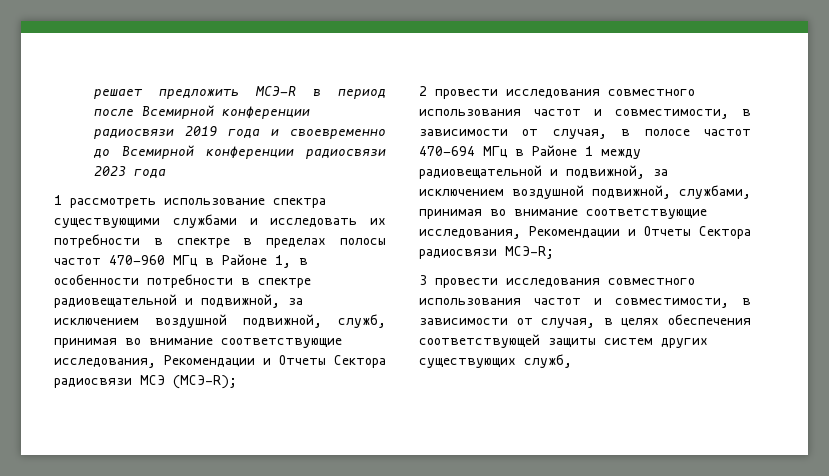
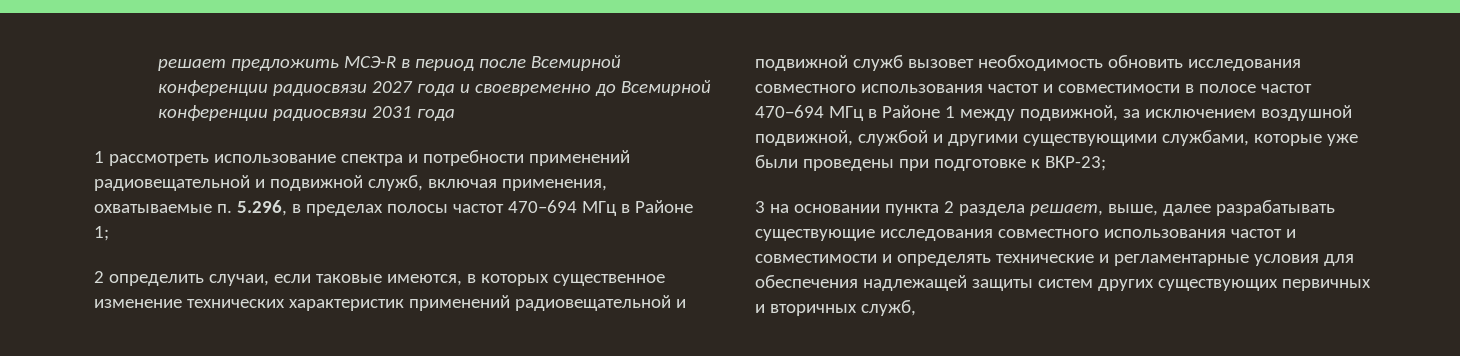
- решает предложить МСЭ-R в период после Всемирной конференции радиосвязи 2019 года и своевременно до Всемирной конференции радиосвязи 2023 года
+ решает предложить МСЭ-R в период после Всемирной конференции радиосвязи 2027 года и своевременно до Всемирной конференции радиосвязи 2031 года
- 1 рассмотреть использование спектра существующими службами и исследовать их потребности в спектре в пределах полосы частот 470−960 МГц в Районе 1, в особенности потребности в спектре радиовещательной и подвижной, за исключением воздушной подвижной, служб, принимая во внимание соответствующие исследования, Рекомендации и Отчеты Сектора радиосвязи МСЭ (МСЭ-R);
- 2 провести исследования совместного использования частот и совместимости, в зависимости от случая, в полосе частот 470−694 МГц в Районе 1 между радиовещательной и подвижной, за исключением воздушной подвижной, службами, принимая во внимание соответствующие исследования, Рекомендации и Отчеты Сектора радиосвязи МСЭ-R;
- 3 провести исследования совместного использования частот и совместимости, в зависимости от случая, в целях обеспечения соответствующей защиты систем других существующих служб,
+ 1 рассмотреть использование спектра и потребности применений радиовещательной и подвижной служб, включая применения, охватываемые п. 5.296, в пределах полосы частот 470–694 МГц в Районе 1;
+ 2 определить случаи, если таковые имеются, в которых существенное изменение технических характеристик применений радиовещательной и подвижной служб вызовет необходимость обновить исследования совместного использования частот и совместимости в полосе частот 470−694 МГц в Районе 1 между подвижной, за исключением воздушной подвижной, службой и другими существующими службами, которые уже были проведены при подготовке к ВКР-23;
+ 3 на основании пункта 2 раздела решает, выше, далее разрабатывать существующие исследования совместного использования частот и совместимости и определять технические и регламентарные условия для обеспечения надлежащей защиты систем других существующих первичных и вторичных служб,

